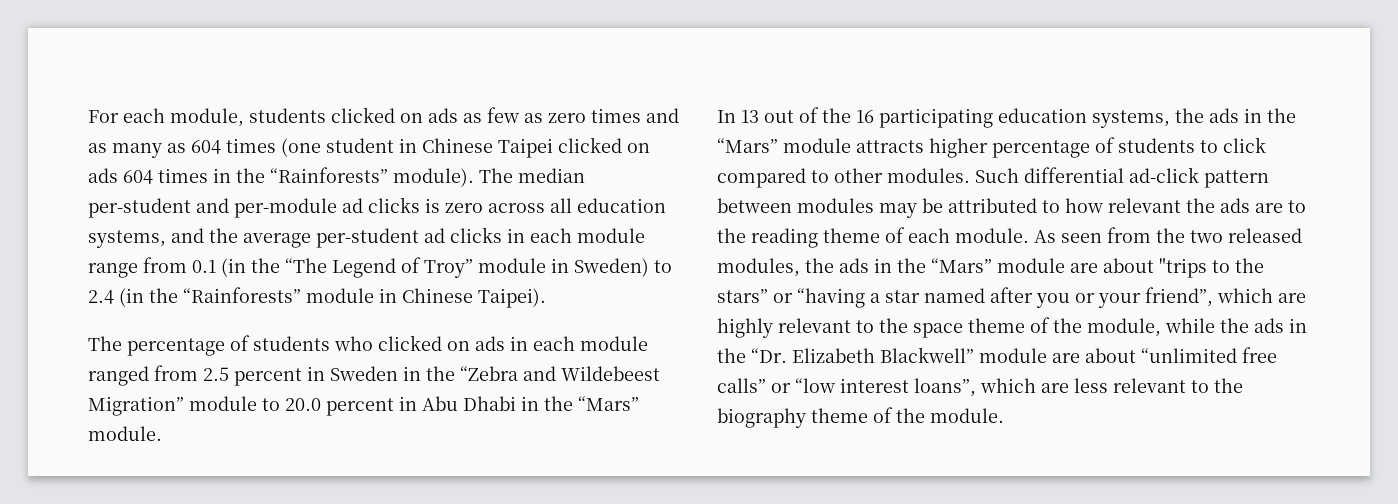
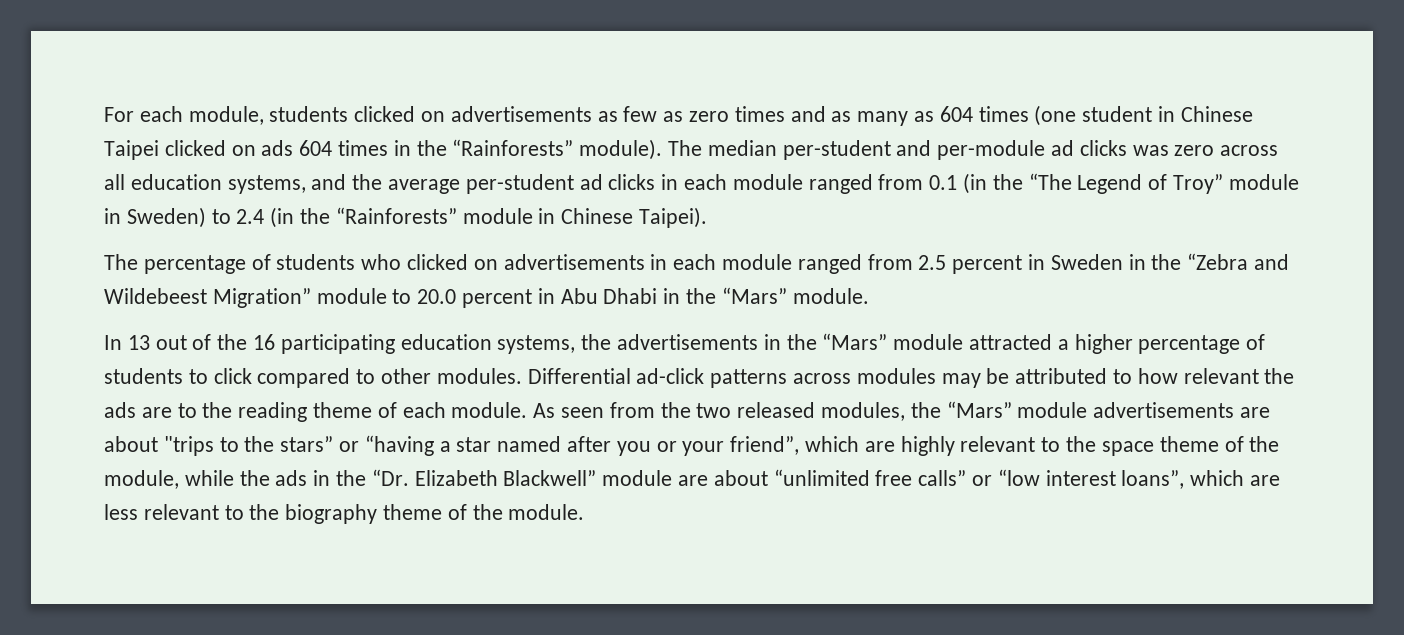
- For each module, students clicked on ads as few as zero times and as many as 604 times (one student in Chinese Taipei clicked on ads 604 times in the “Rainforests” module).
+ For each module, students clicked on advertisements as few as zero times and as many as 604 times (one student in Chinese Taipei clicked on ads 604 times in the “Rainforests” module).
- The median per-student and per-module ad clicks is zero across all education systems, and the average per-student ad clicks in each module range from 0.1 (in the “The Legend of Troy” module in Sweden) to 2.4 (in the “Rainforests” module in Chinese Taipei).
+ The median per-student and per-module ad clicks was zero across all education systems, and the average per-student ad clicks in each module ranged from 0.1 (in the “The Legend of Troy” module in Sweden) to 2.4 (in the “Rainforests” module in Chinese Taipei).
- The percentage of students who clicked on ads in each module ranged from 2.5 percent in Sweden in the “Zebra and Wildebeest Migration” module to 20.0 percent in Abu Dhabi in the “Mars” module.
+ The percentage of students who clicked on advertisements in each module ranged from 2.5 percent in Sweden in the “Zebra and Wildebeest Migration” module to 20.0 percent in Abu Dhabi in the “Mars” module.
- In 13 out of the 16 participating education systems, the ads in the “Mars” module attracts higher percentage of students to click compared to other modules.
+ In 13 out of the 16 participating education systems, the advertisements in the “Mars” module attracted a higher percentage of students to click compared to other modules.
- Such differential ad-click pattern between modules may be attributed to how relevant the ads are to the reading theme of each module.
+ Differential ad-click patterns across modules may be attributed to how relevant the ads are to the reading theme of each module.
- As seen from the two released modules, the ads in the “Mars” module are about "trips to the stars” or “having a star named after you or your friend”, which are highly relevant to the space theme of the module, while the ads in the “Dr. Elizabeth Blackwell” module are about “unlimited free calls” or “low interest loans”, which are less relevant to the biography theme of the module.
+ As seen from the two released modules, the “Mars” module advertisements are about "trips to the stars” or “having a star named after you or your friend”, which are highly relevant to the space theme of the module, while the ads in the “Dr. Elizabeth Blackwell” module are about “unlimited free calls” or “low interest loans”, which are less relevant to the biography theme of the module.

